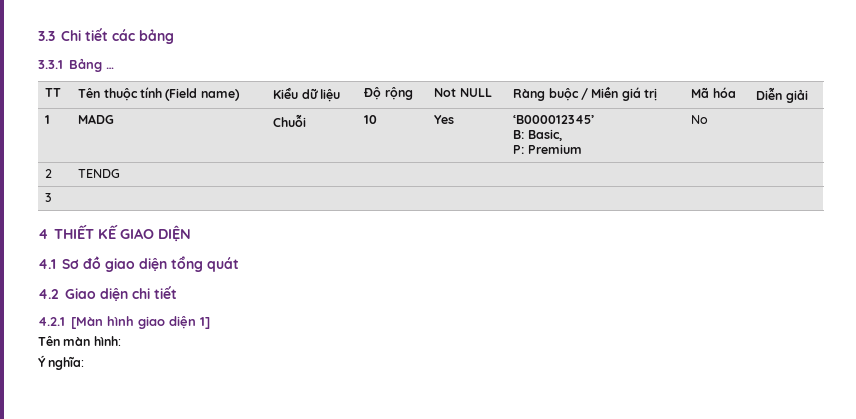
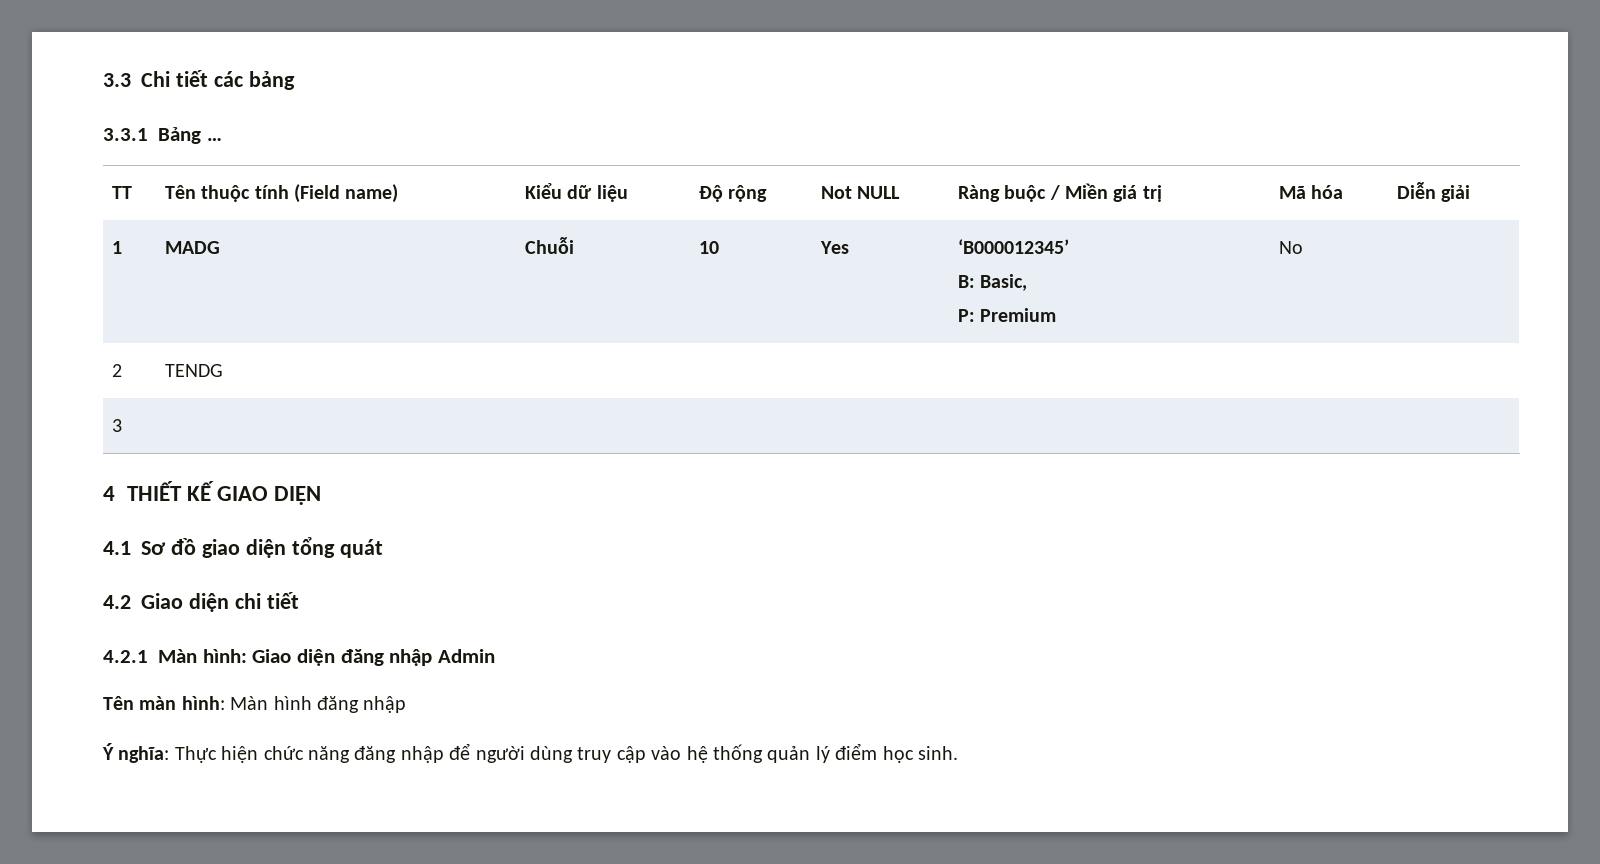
- 4.2.1 [Màn hình giao diện 1]
- Tên màn hình:
- Ý nghĩa:
+ 4.2.1 Màn hình: Giao diện đăng nhập Admin
+ Tên màn hình: Màn hình đăng nhập
+ Ý nghĩa: Thực hiện chức năng đăng nhập để người dùng truy cập vào hệ thống quản lý điểm học sinh.

